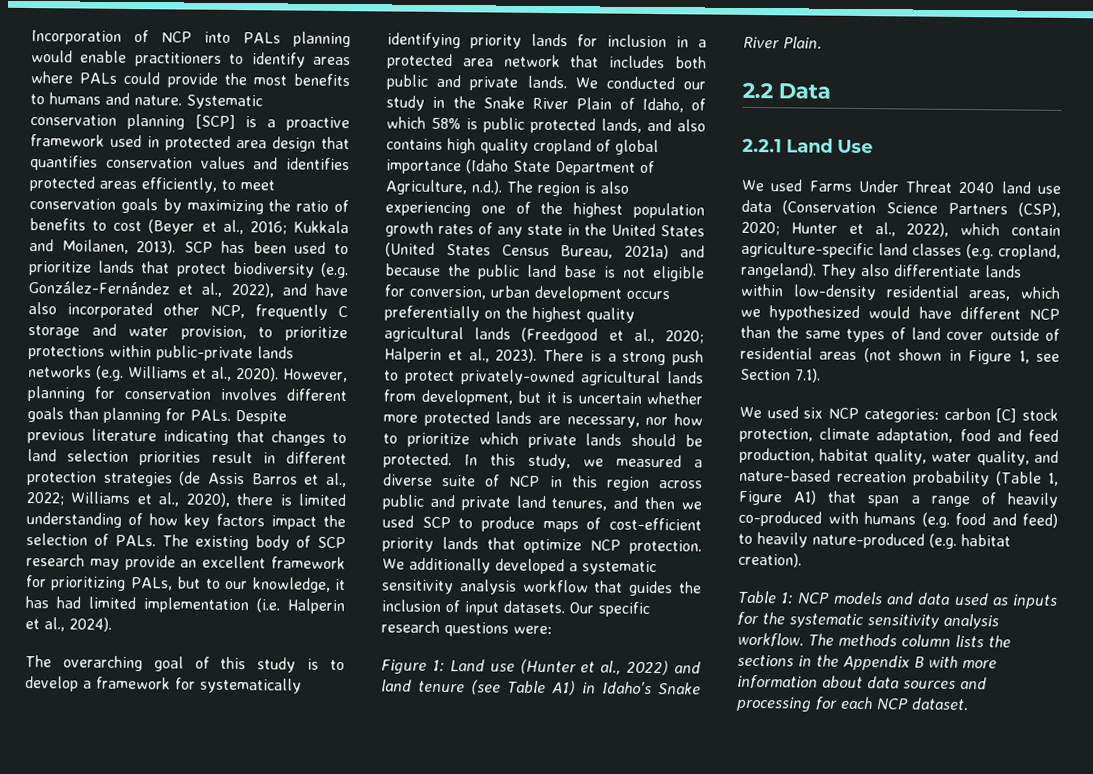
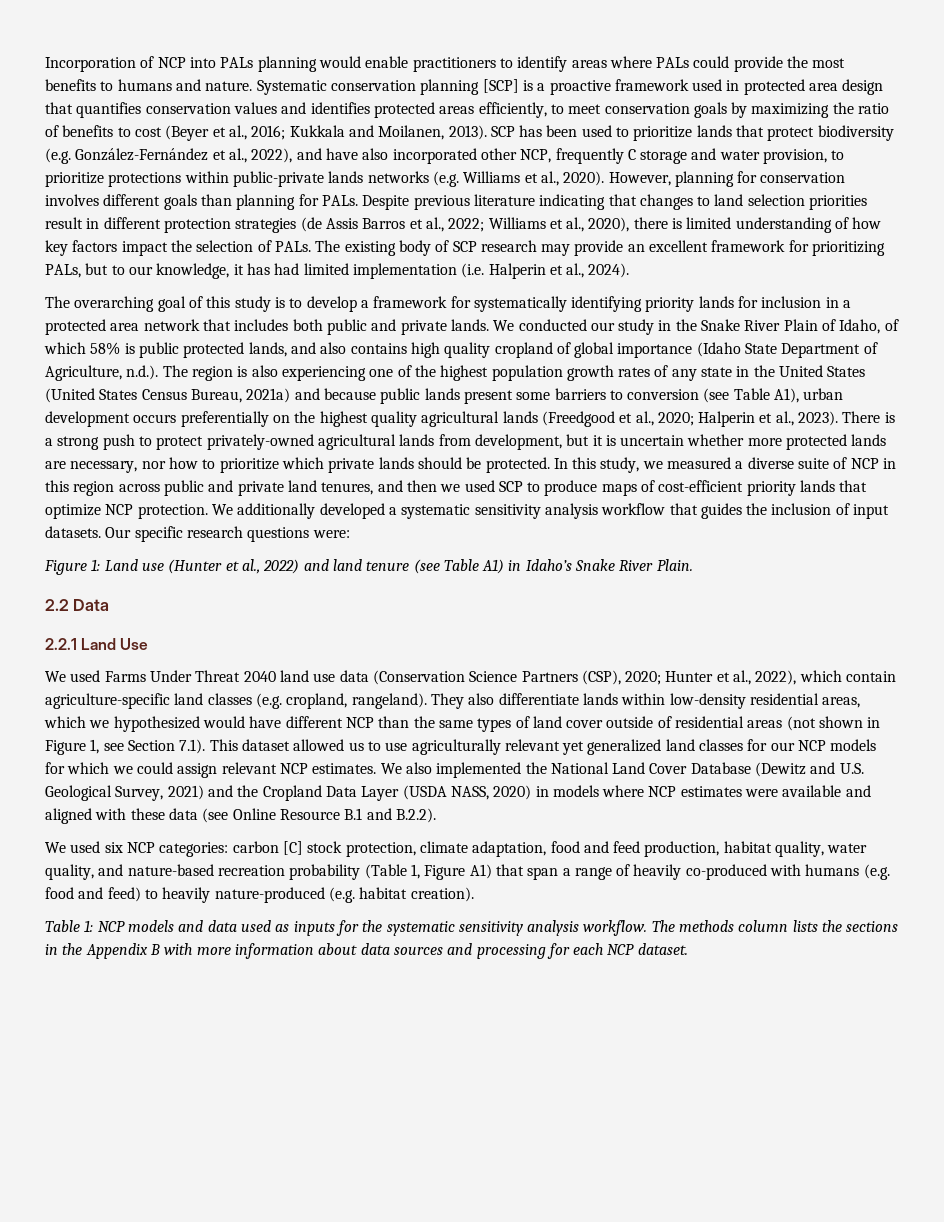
- We conducted our study in the Snake River Plain of Idaho, of which 58% is public protected lands, and also contains high quality cropland of global importance (Idaho State Department of Agriculture, n.d.). The region is also experiencing one of the highest population growth rates of any state in the United States (United States Census Bureau, 2021a) and because the public land base is not eligible for conversion, urban development occurs preferentially on the highest quality agricultural lands (Freedgood et al., 2020;
+ We conducted our study in the Snake River Plain of Idaho, of which 58% is public protected lands, and also contains high quality cropland of global importance (Idaho State Department of Agriculture, n.d.). The region is also experiencing one of the highest population growth rates of any state in the United States (United States Census Bureau, 2021a) and because public lands present some barriers to conversion (see Table A1), urban development occurs preferentially on the highest quality agricultural lands (Freedgood et al., 2020;
- They also differentiate lands within low-density residential areas, which we hypothesized would have different NCP than the same types of land cover outside of residential areas (not shown in Figure 1, see Section 7.1).
+ They also differentiate lands within low-density residential areas, which we hypothesized would have different NCP than the same types of land cover outside of residential areas (not shown in Figure 1, see Section 7.1). This dataset allowed us to use agriculturally relevant yet generalized land classes for our NCP models for which we could assign relevant NCP estimates. We also implemented the National Land Cover Database (Dewitz and U.S. Geological Survey, 2021) and the Cropland Data Layer (USDA NASS, 2020) in models where NCP estimates were available and aligned with these data (see Online Resource B.1 and B.2.2).

